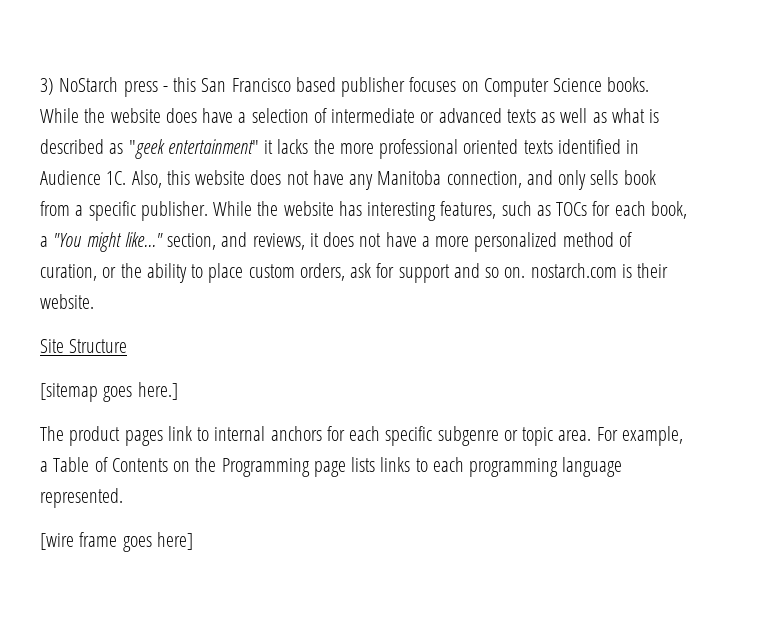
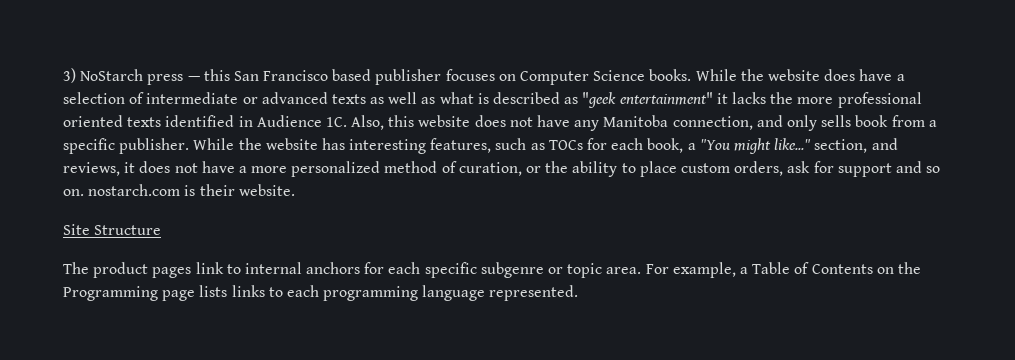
- 3) NoStarch press - this San Francisco based publisher focuses on Computer Science books.
+ 3) NoStarch press — this San Francisco based publisher focuses on Computer Science books.
- [sitemap goes here.]
- [wire frame goes here]

